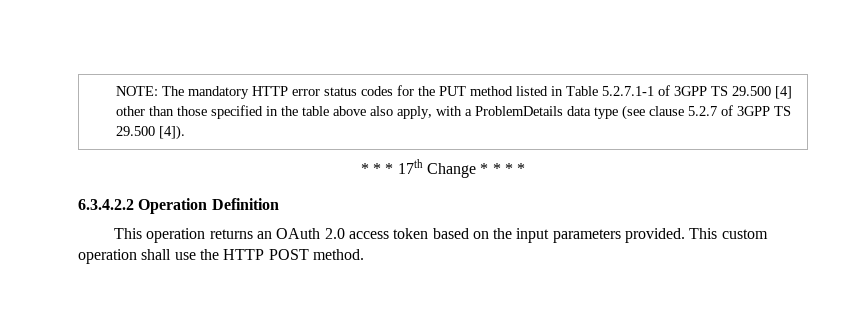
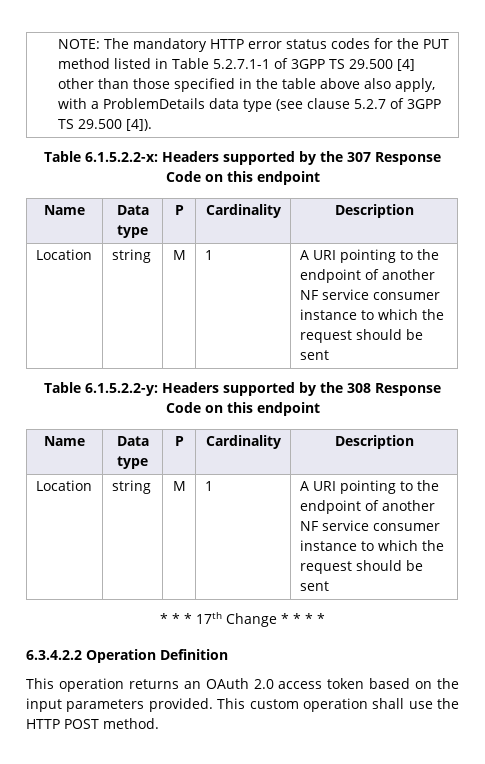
+ Table 6.1.5.2.2-x: Headers supported by the 307 Response Code on this endpoint
+ Name | Data type | P | Cardinality | Description
+ Location | string | M | 1 | A URI pointing to the endpoint of another NF service consumer instance to which the request should be sent
+ Table 6.1.5.2.2-y: Headers supported by the 308 Response Code on this endpoint
+ Name | Data type | P | Cardinality | Description
+ Location | string | M | 1 | A URI pointing to the endpoint of another NF service consumer instance to which the request should be sent

